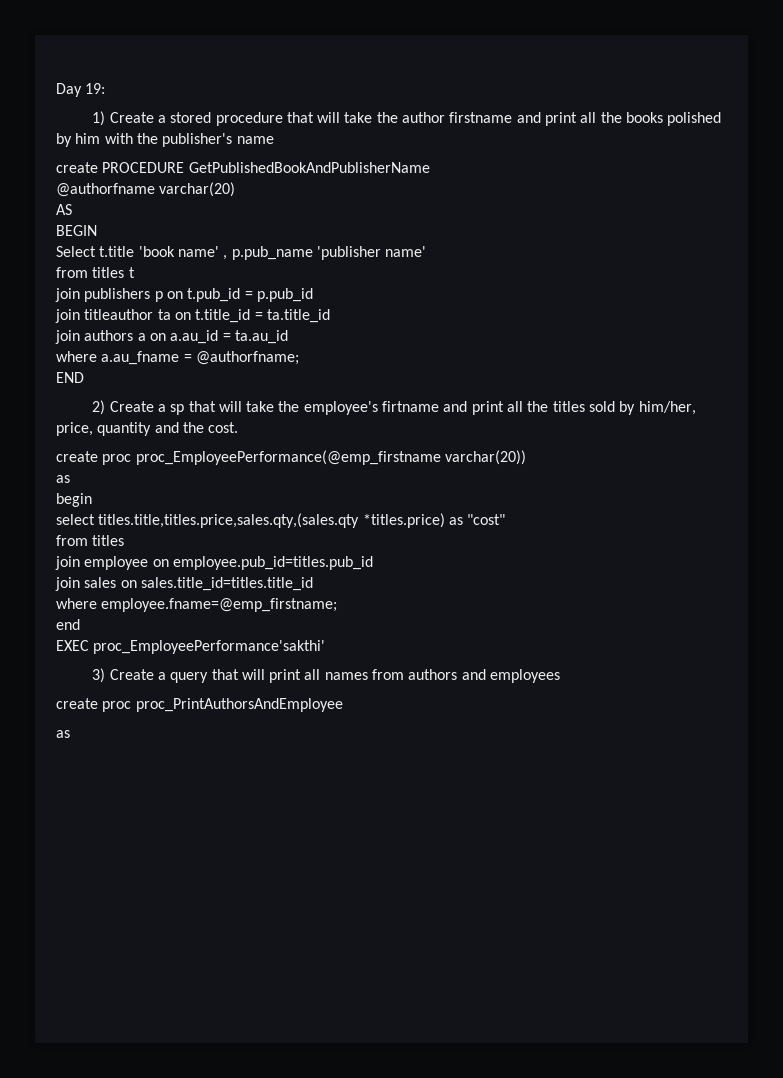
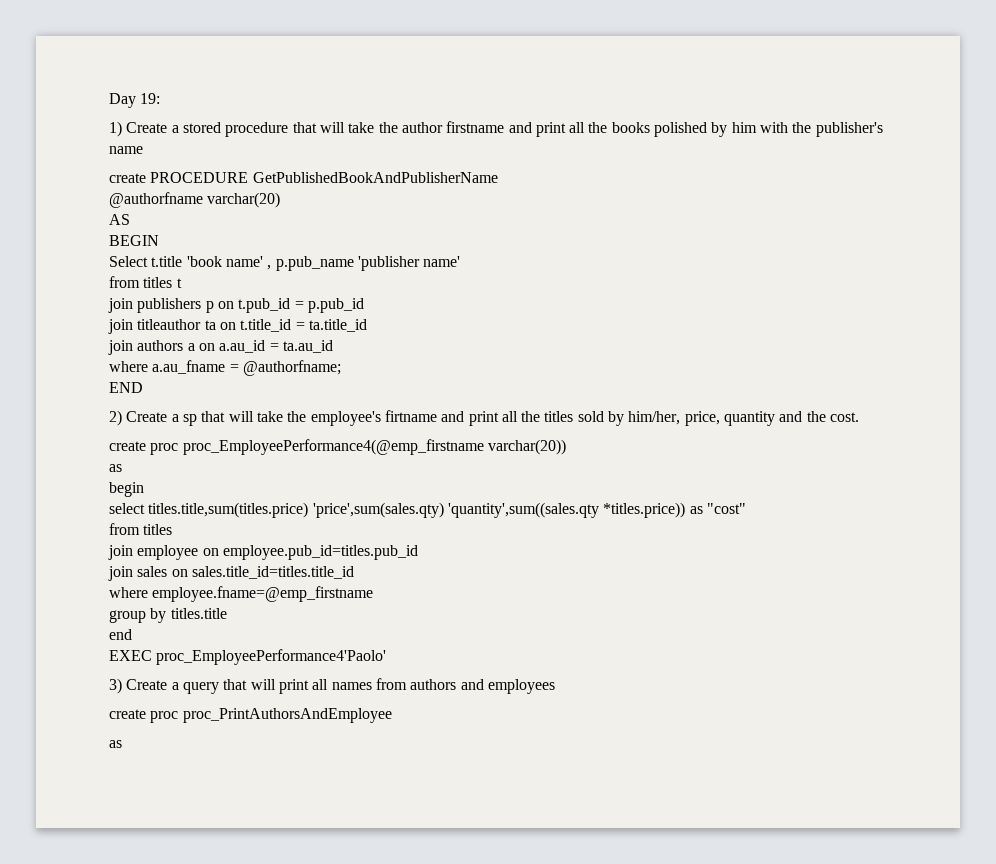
- create proc proc_EmployeePerformance(@emp_firstname varchar(20))
+ create proc proc_EmployeePerformance4(@emp_firstname varchar(20))
- select titles.title,titles.price,sales.qty,(sales.qty *titles.price) as "cost"
+ select titles.title,sum(titles.price) 'price',sum(sales.qty) 'quantity',sum((sales.qty *titles.price)) as "cost"
- where employee.fname=@emp_firstname;
+ where employee.fname=@emp_firstname
+ group by titles.title
- EXEC proc_EmployeePerformance'sakthi'
+ EXEC proc_EmployeePerformance4'Paolo'

